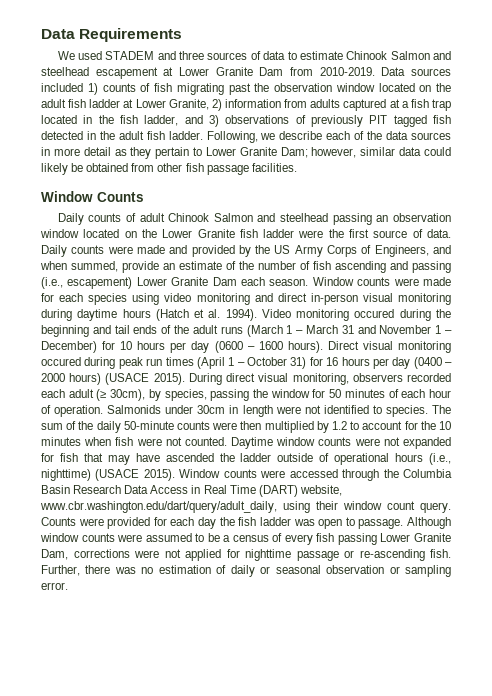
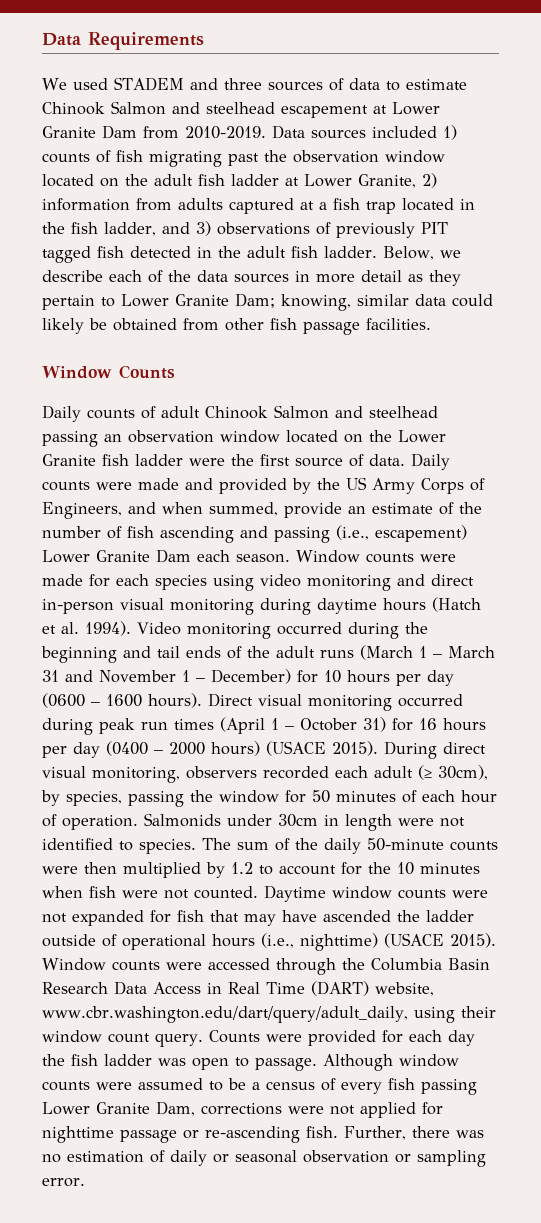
- Following, we describe each of the data sources in more detail as they pertain to Lower Granite Dam; however, similar data could likely be obtained from other fish passage facilities.
+ Below, we describe each of the data sources in more detail as they pertain to Lower Granite Dam; knowing, similar data could likely be obtained from other fish passage facilities.
- Video monitoring occured during the beginning and tail ends of the adult runs (March 1 – March 31 and November 1 – December) for 10 hours per day (0600 – 1600 hours).
+ Video monitoring occurred during the beginning and tail ends of the adult runs (March 1 – March 31 and November 1 – December) for 10 hours per day (0600 – 1600 hours).
- Direct visual monitoring occured during peak run times (April 1 – October 31) for 16 hours per day (0400 – 2000 hours) (USACE 2015).
+ Direct visual monitoring occurred during peak run times (April 1 – October 31) for 16 hours per day (0400 – 2000 hours) (USACE 2015).

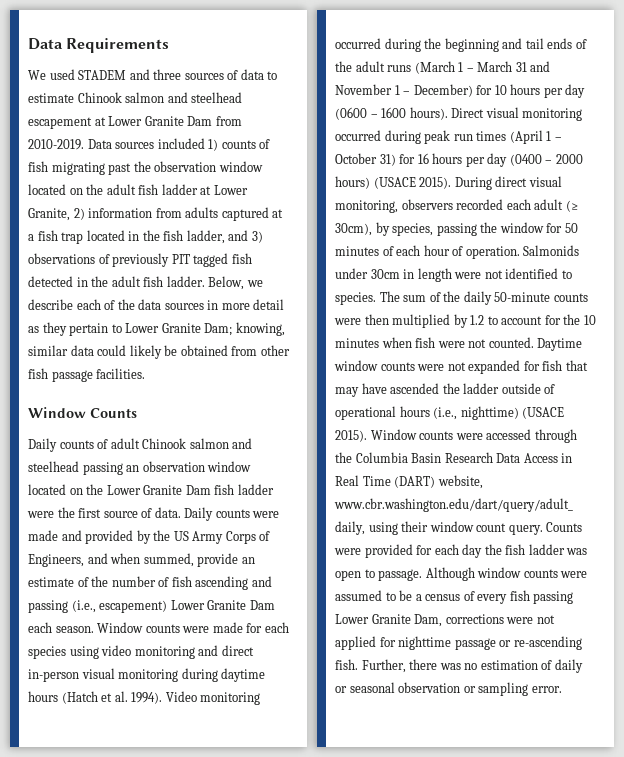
- We used STADEM and three sources of data to estimate Chinook Salmon and steelhead escapement at Lower Granite Dam from 2010-2019.
+ We used STADEM and three sources of data to estimate Chinook salmon and steelhead escapement at Lower Granite Dam from 2010-2019.
- Daily counts of adult Chinook Salmon and steelhead passing an observation window located on the Lower Granite fish ladder were the first source of data.
+ Daily counts of adult Chinook salmon and steelhead passing an observation window located on the Lower Granite Dam fish ladder were the first source of data.

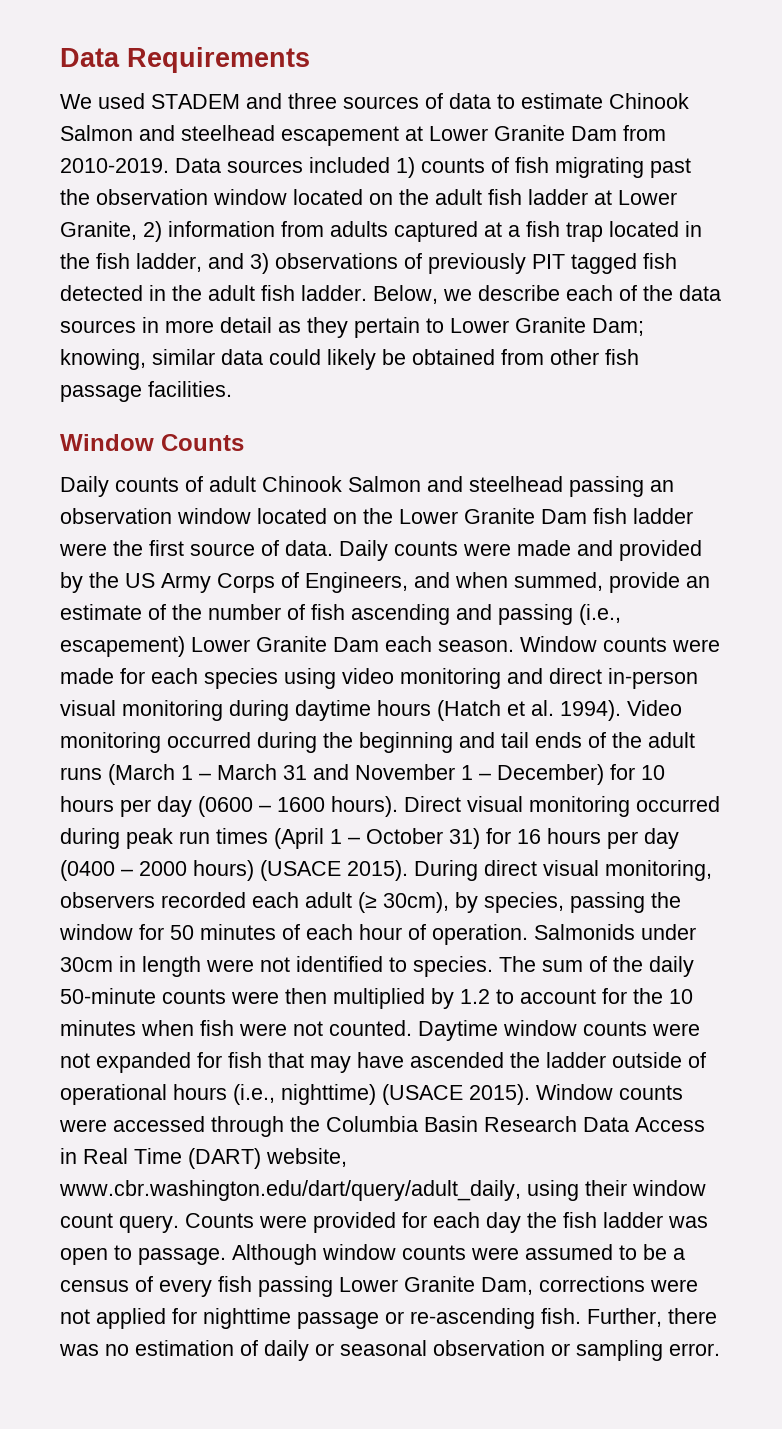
- We used STADEM and three sources of data to estimate Chinook salmon and steelhead escapement at Lower Granite Dam from 2010-2019.
+ We used STADEM and three sources of data to estimate Chinook Salmon and steelhead escapement at Lower Granite Dam from 2010-2019.
- Daily counts of adult Chinook salmon and steelhead passing an observation window located on the Lower Granite Dam fish ladder were the first source of data.
+ Daily counts of adult Chinook Salmon and steelhead passing an observation window located on the Lower Granite Dam fish ladder were the first source of data.

